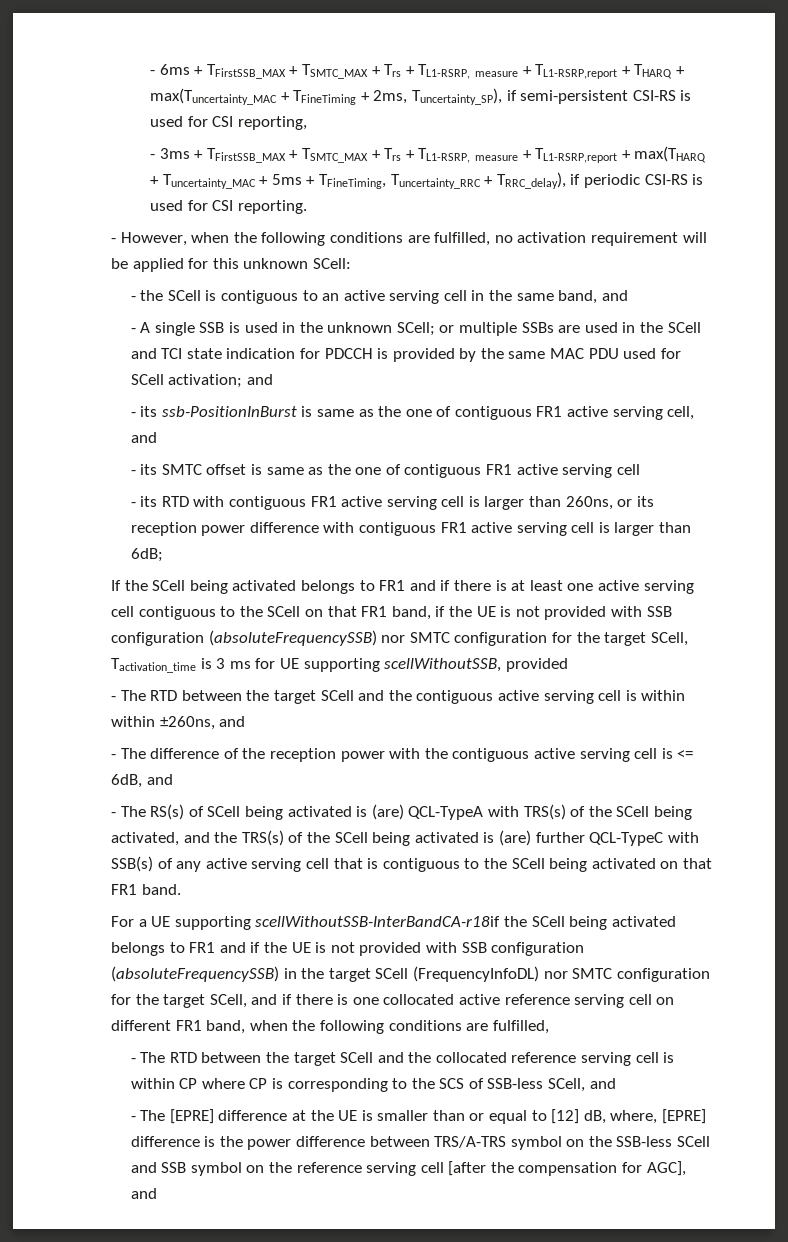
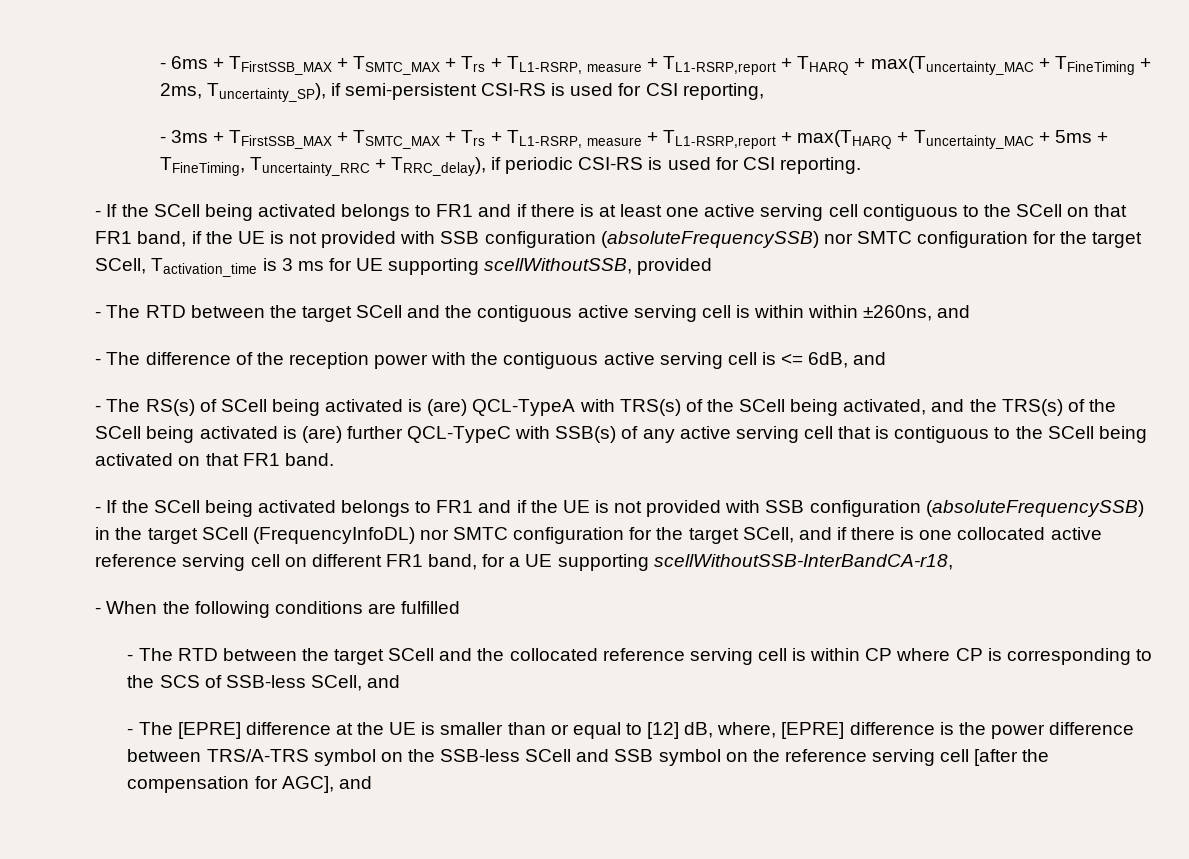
- - However, when the following conditions are fulfilled, no activation requirement will be applied for this unknown SCell:
- - the SCell is contiguous to an active serving cell in the same band, and
- - A single SSB is used in the unknown SCell; or multiple SSBs are used in the SCell and TCI state indication for PDCCH is provided by the same MAC PDU used for SCell activation; and
- - its ssb-PositionInBurst is same as the one of contiguous FR1 active serving cell, and
- - its SMTC offset is same as the one of contiguous FR1 active serving cell
- - its RTD with contiguous FR1 active serving cell is larger than 260ns, or its reception power difference with contiguous FR1 active serving cell is larger than 6dB;
- If the SCell being activated belongs to FR1 and if there is at least one active serving cell contiguous to the SCell on that FR1 band, if the UE is not provided with SSB configuration (absoluteFrequencySSB) nor SMTC configuration for the target SCell, Tactivation_time is 3 ms for UE supporting scellWithoutSSB, provided
+ - If the SCell being activated belongs to FR1 and if there is at least one active serving cell contiguous to the SCell on that FR1 band, if the UE is not provided with SSB configuration (absoluteFrequencySSB) nor SMTC configuration for the target SCell, Tactivation_time is 3 ms for UE supporting scellWithoutSSB, provided
- For a UE supporting scellWithoutSSB-InterBandCA-r18if the SCell being activated belongs to FR1 and if the UE is not provided with SSB configuration (absoluteFrequencySSB) in the target SCell (FrequencyInfoDL) nor SMTC configuration for the target SCell, and if there is one collocated active reference serving cell on different FR1 band, when the following conditions are fulfilled,
+ - If the SCell being activated belongs to FR1 and if the UE is not provided with SSB configuration (absoluteFrequencySSB) in the target SCell (FrequencyInfoDL) nor SMTC configuration for the target SCell, and if there is one collocated active reference serving cell on different FR1 band, for a UE supporting scellWithoutSSB-InterBandCA-r18,
+ - When the following conditions are fulfilled

